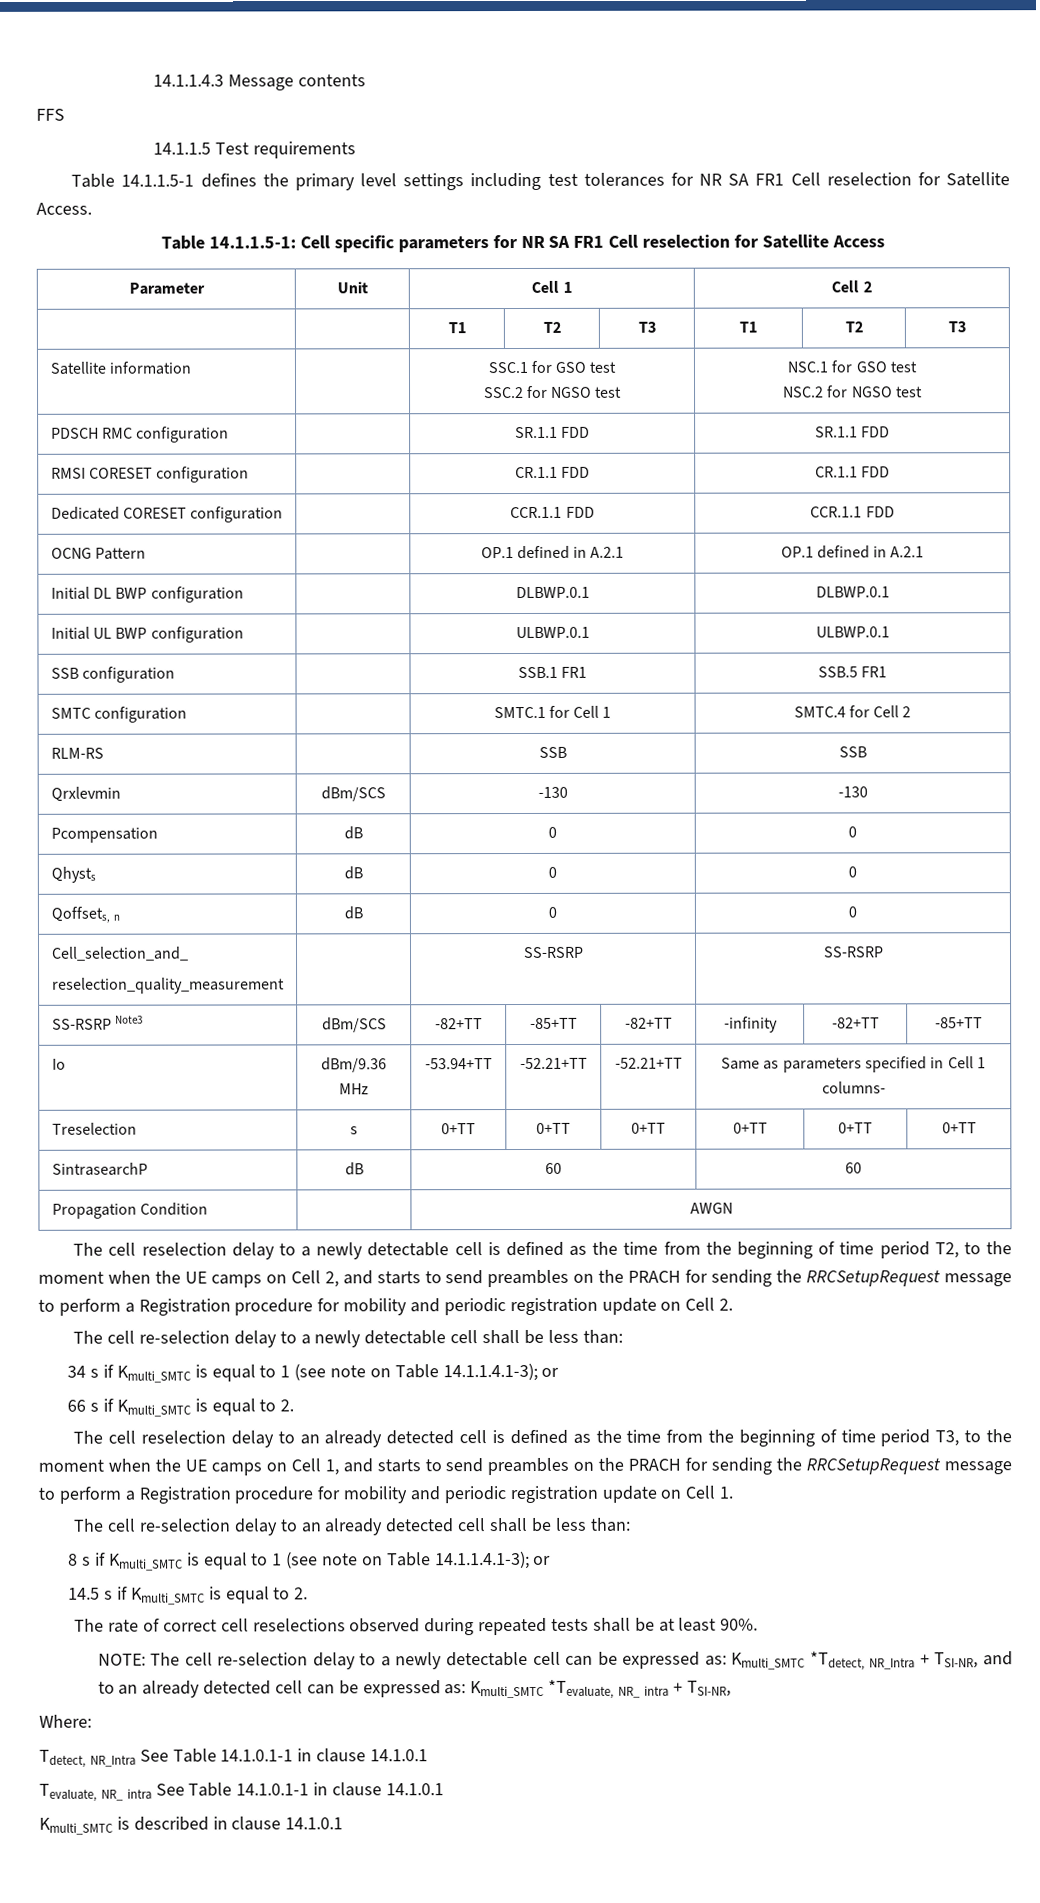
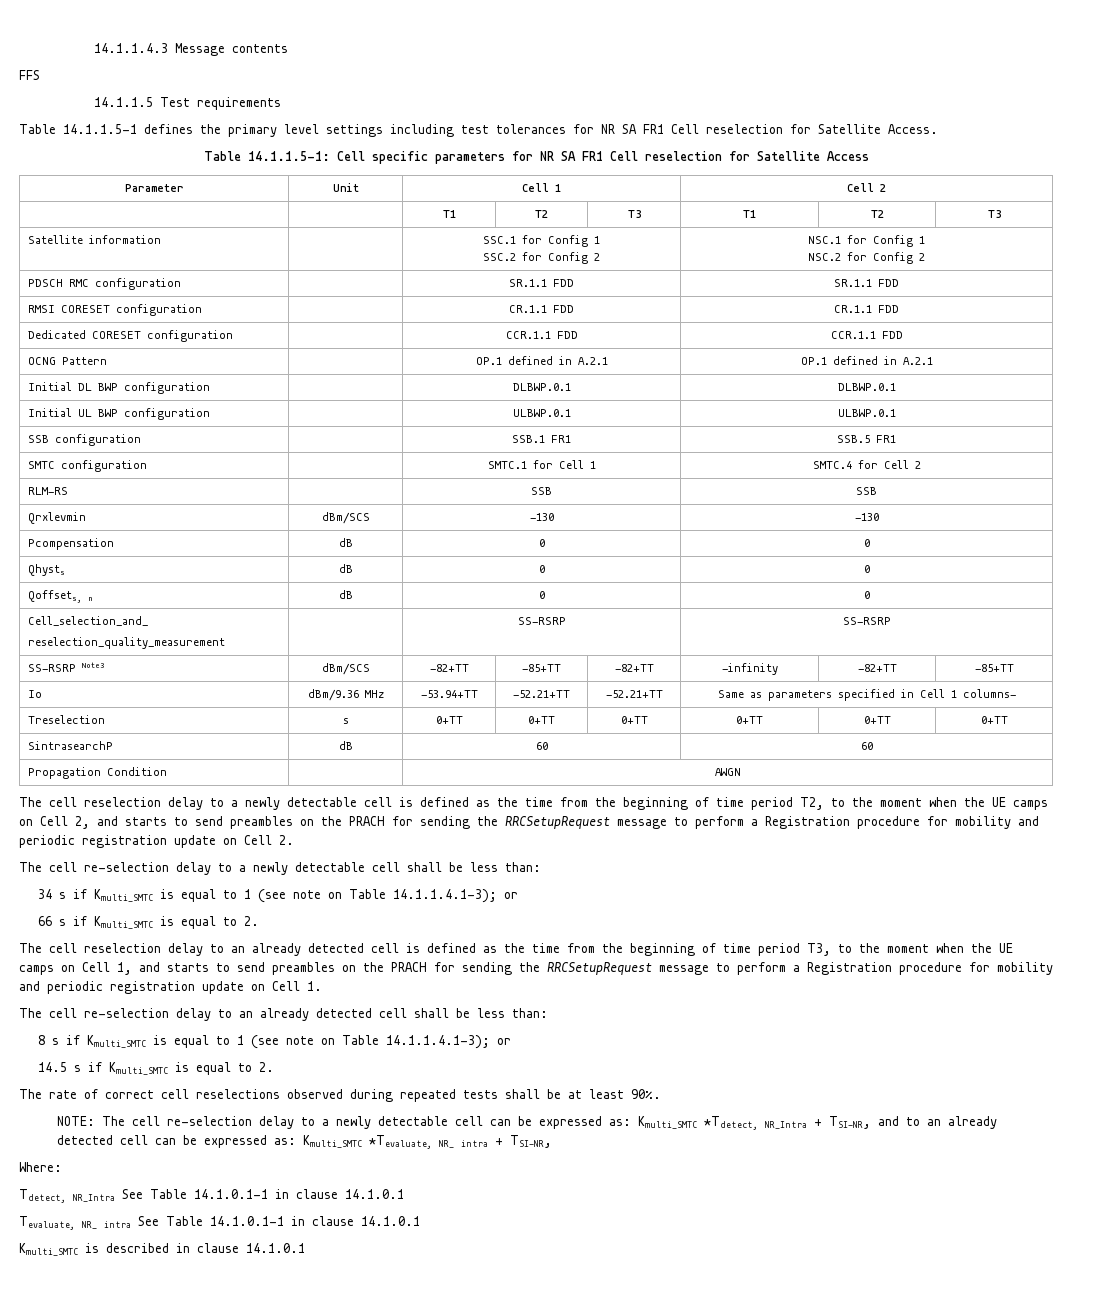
- Satellite information | | SSC.1 for GSO test
- SSC.2 for NGSO test | NSC.1 for GSO test
- NSC.2 for NGSO test
+ Satellite information | | SSC.1 for Config 1
+ SSC.2 for Config 2 | NSC.1 for Config 1
+ NSC.2 for Config 2

